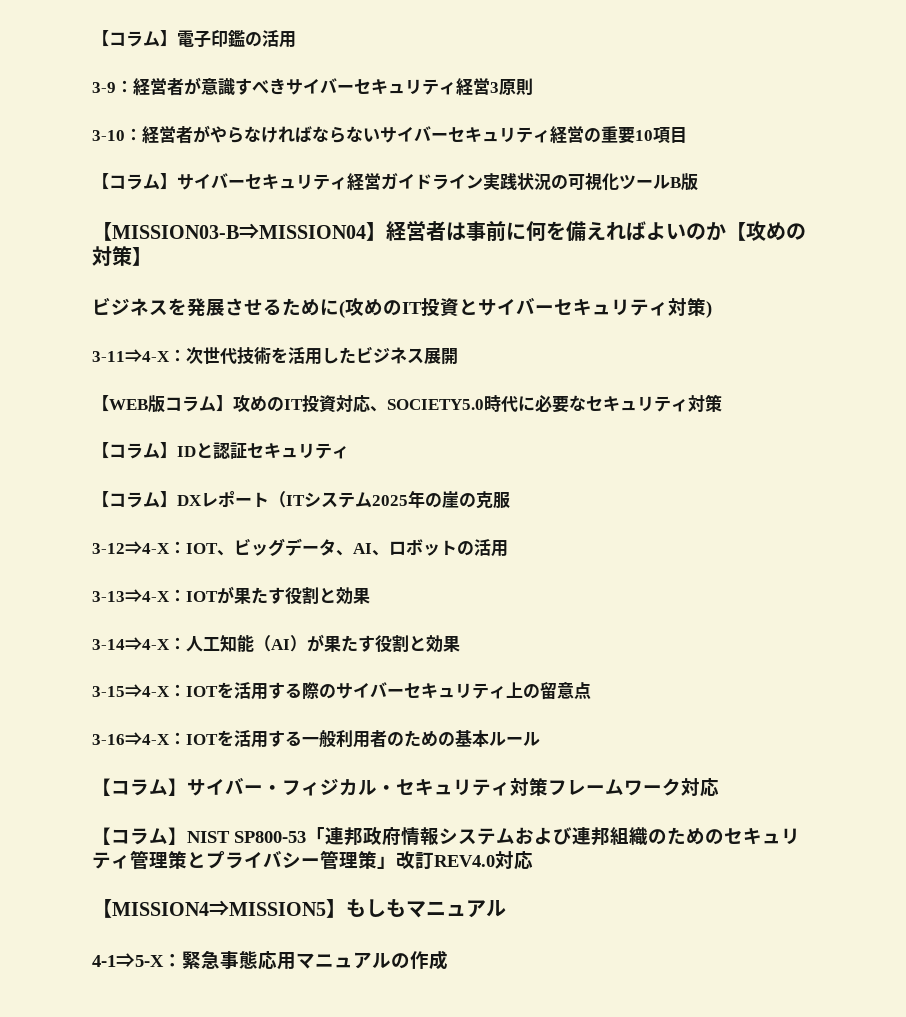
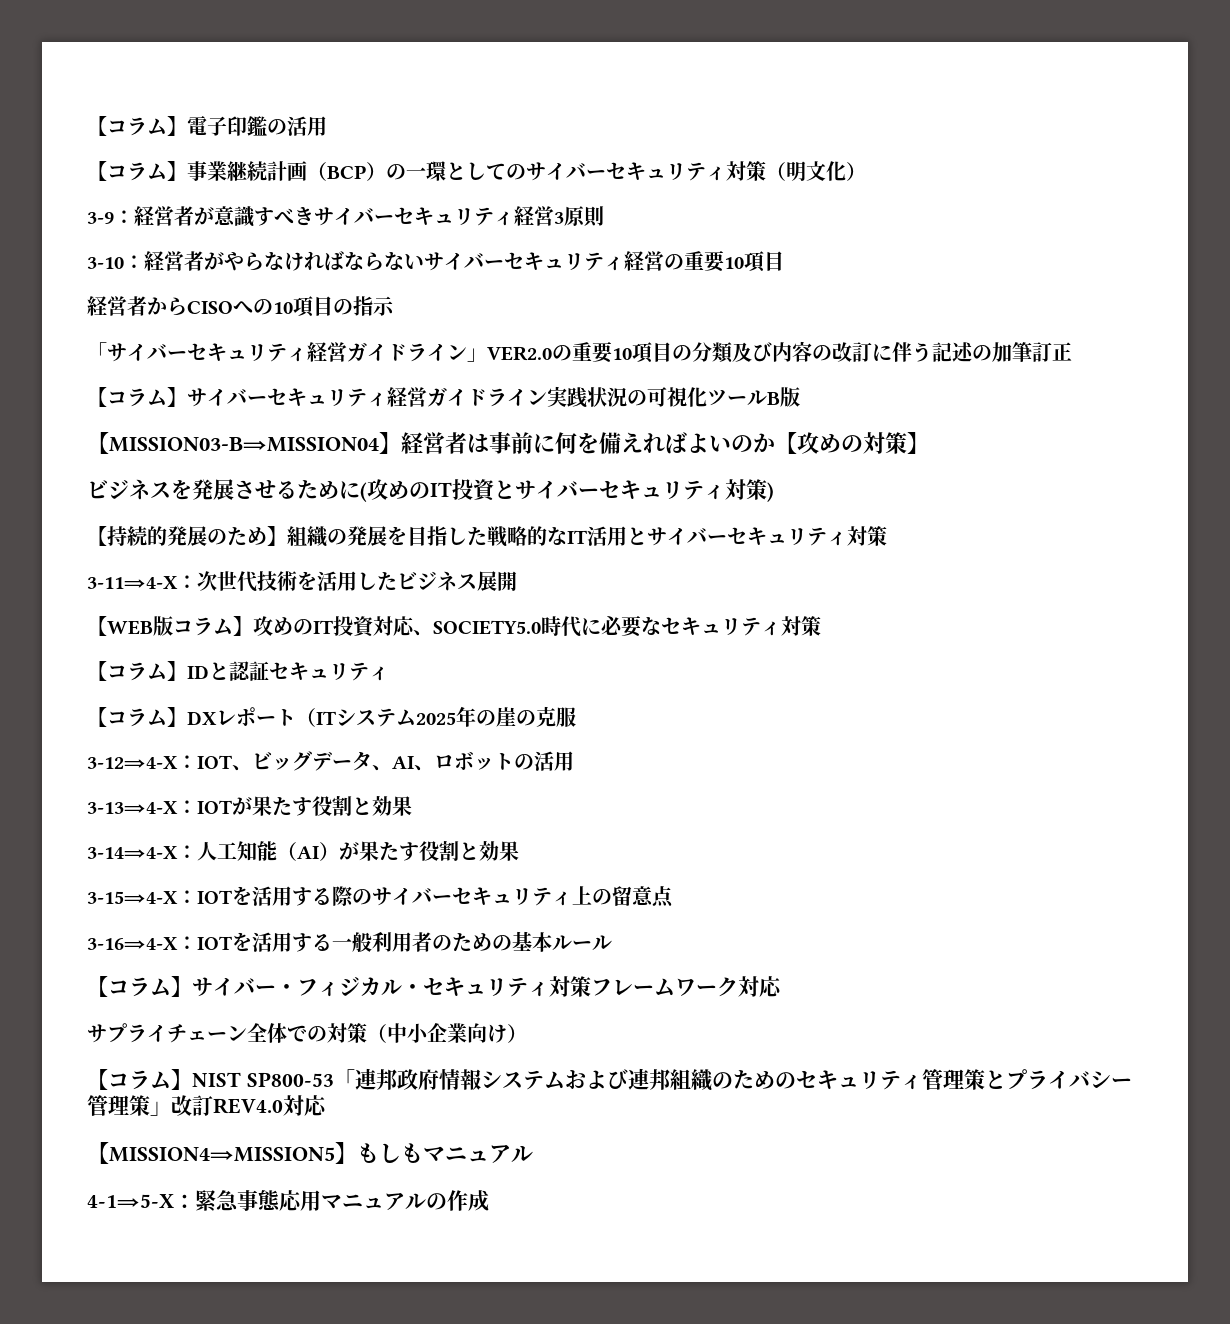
+ 【コラム】事業継続計画（BCP）の一環としてのサイバーセキュリティ対策（明文化）
+ 経営者からCISOへの10項目の指示
+ 「サイバーセキュリティ経営ガイドライン」VER2.0の重要10項目の分類及び内容の改訂に伴う記述の加筆訂正
+ 【持続的発展のため】組織の発展を目指した戦略的なIT活用とサイバーセキュリティ対策
+ サプライチェーン全体での対策（中小企業向け）

